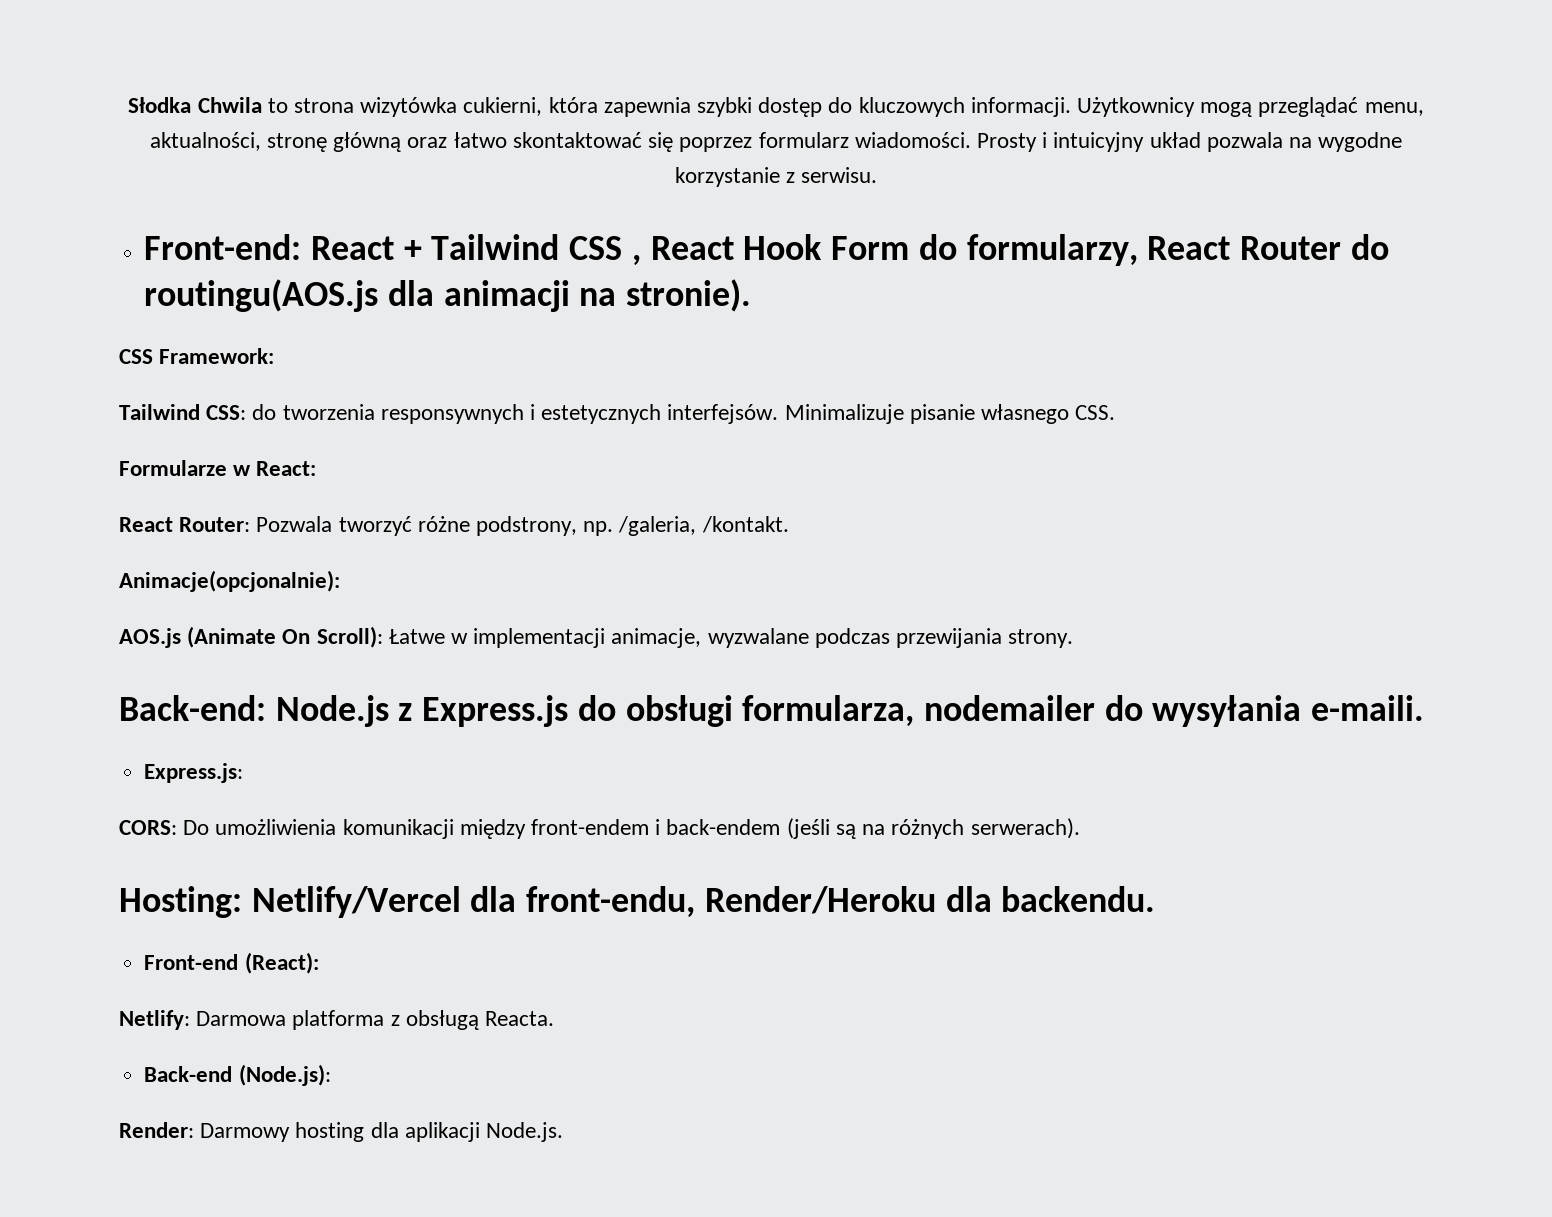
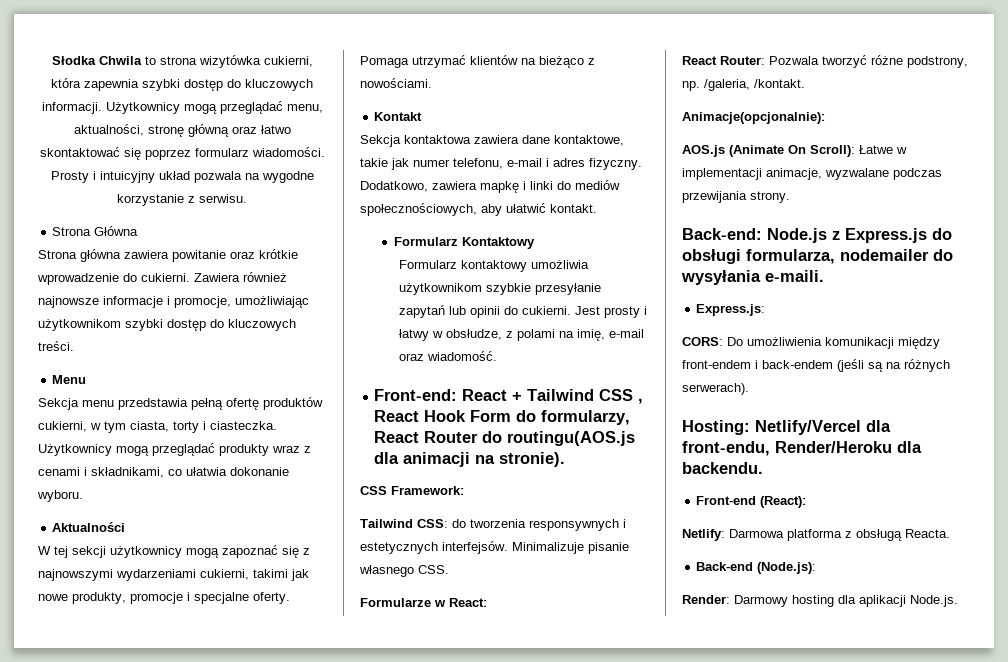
+ Strona Główna
+ Strona główna zawiera powitanie oraz krótkie wprowadzenie do cukierni. Zawiera również najnowsze informacje i promocje, umożliwiając użytkownikom szybki dostęp do kluczowych treści.
+ Menu
+ Sekcja menu przedstawia pełną ofertę produktów cukierni, w tym ciasta, torty i ciasteczka. Użytkownicy mogą przeglądać produkty wraz z cenami i składnikami, co ułatwia dokonanie wyboru.
+ Aktualności
+ W tej sekcji użytkownicy mogą zapoznać się z najnowszymi wydarzeniami cukierni, takimi jak nowe produkty, promocje i specjalne oferty. Pomaga utrzymać klientów na bieżąco z nowościami.
+ Kontakt
+ Sekcja kontaktowa zawiera dane kontaktowe, takie jak numer telefonu, e-mail i adres fizyczny. Dodatkowo, zawiera mapkę i linki do mediów społecznościowych, aby ułatwić kontakt.
+ Formularz Kontaktowy
+ Formularz kontaktowy umożliwia użytkownikom szybkie przesyłanie zapytań lub opinii do cukierni. Jest prosty i łatwy w obsłudze, z polami na imię, e-mail oraz wiadomość.

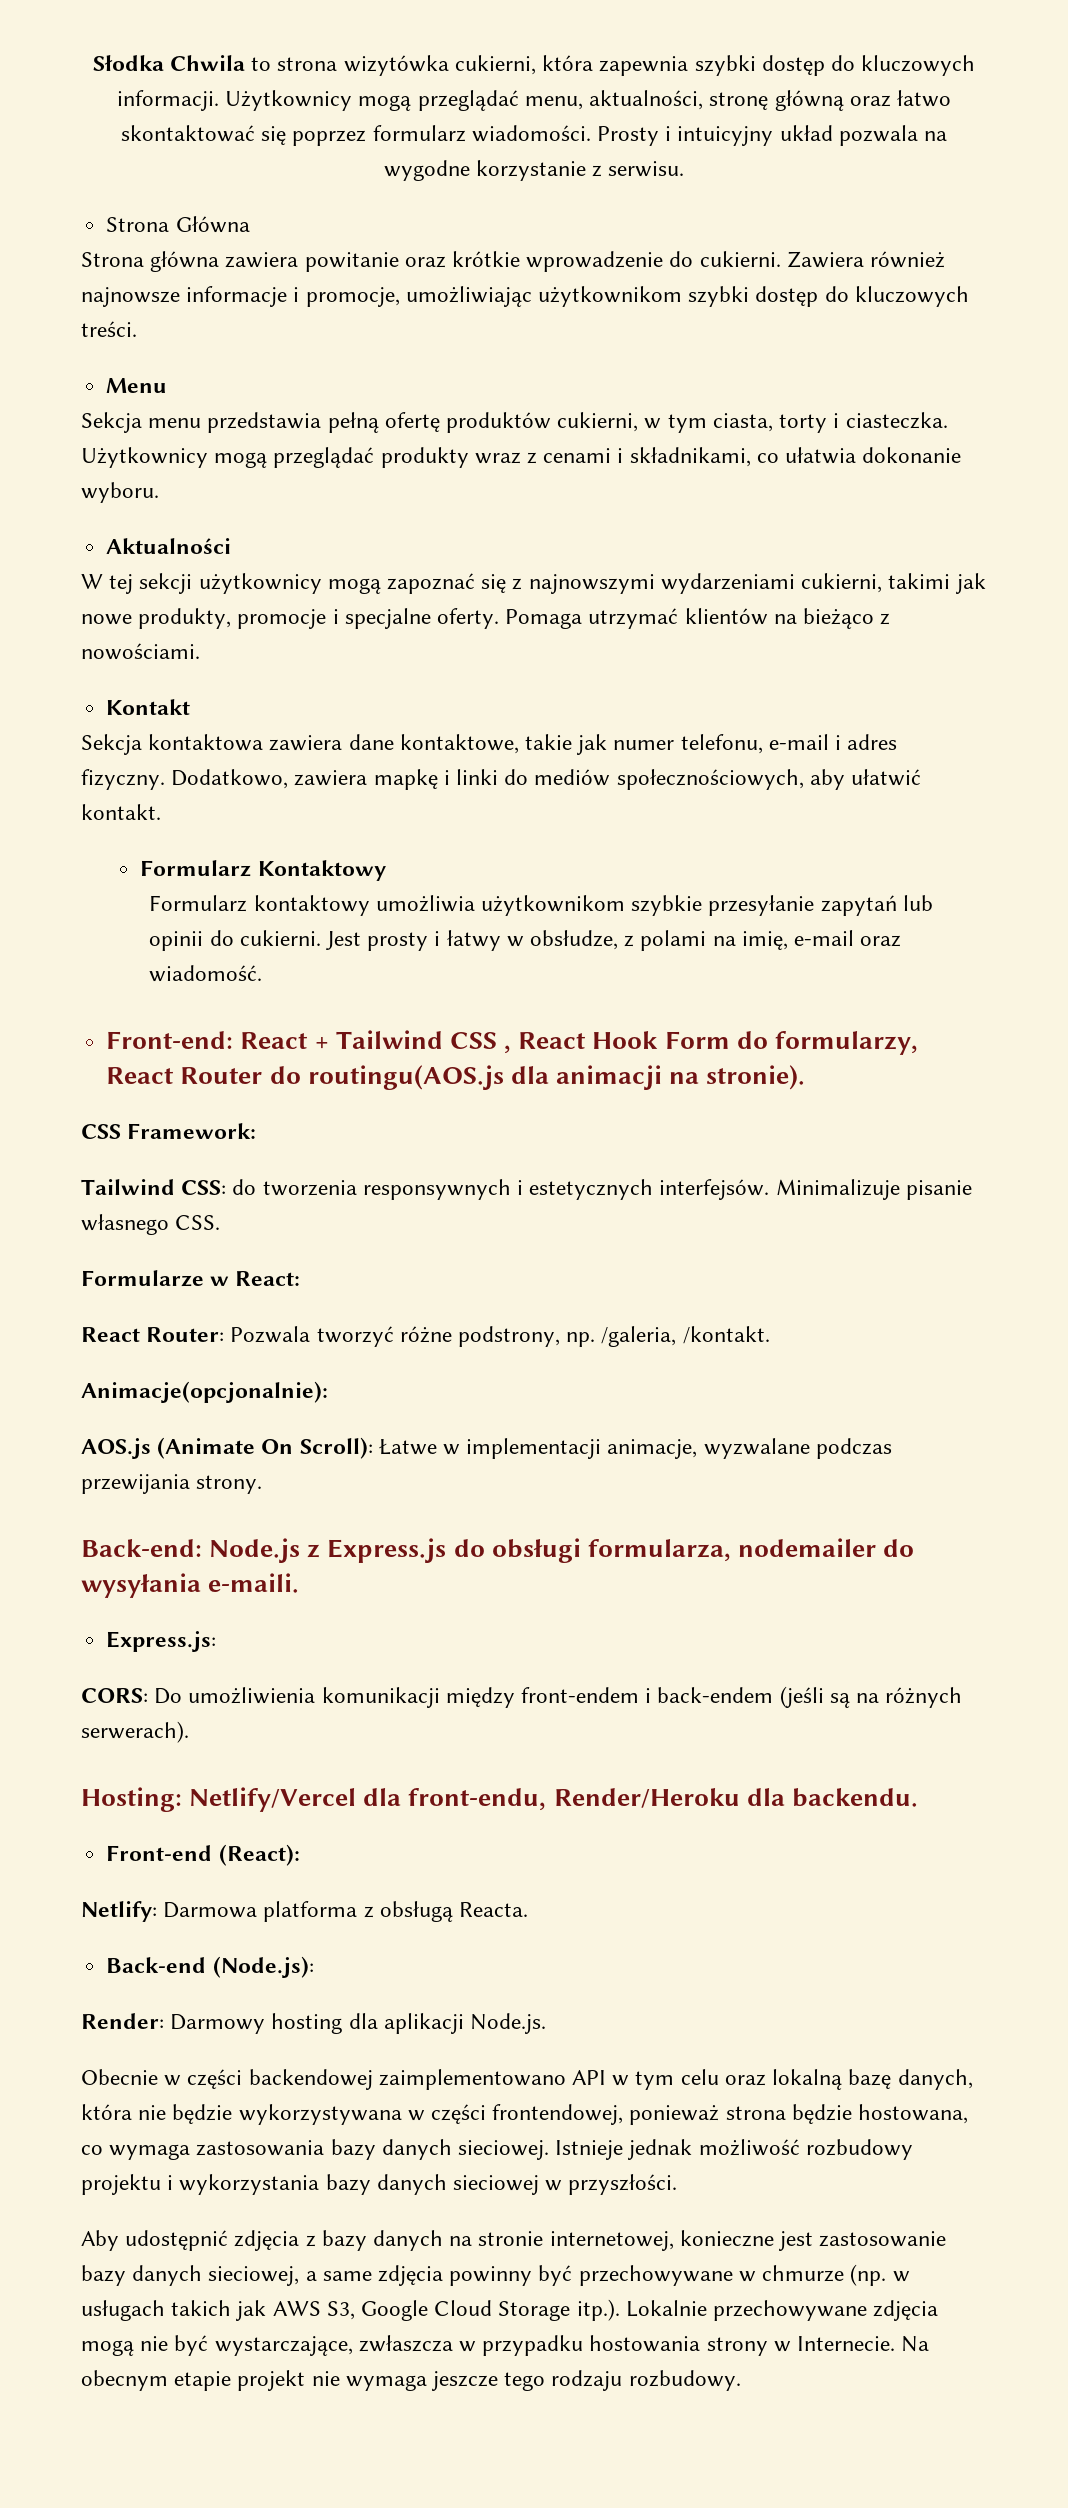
+ Obecnie w części backendowej zaimplementowano API w tym celu oraz lokalną bazę danych, która nie będzie wykorzystywana w części frontendowej, ponieważ strona będzie hostowana, co wymaga zastosowania bazy danych sieciowej. Istnieje jednak możliwość rozbudowy projektu i wykorzystania bazy danych sieciowej w przyszłości.
+ Aby udostępnić zdjęcia z bazy danych na stronie internetowej, konieczne jest zastosowanie bazy danych sieciowej, a same zdjęcia powinny być przechowywane w chmurze (np. w usługach takich jak AWS S3, Google Cloud Storage itp.). Lokalnie przechowywane zdjęcia mogą nie być wystarczające, zwłaszcza w przypadku hostowania strony w Internecie. Na obecnym etapie projekt nie wymaga jeszcze tego rodzaju rozbudowy.

